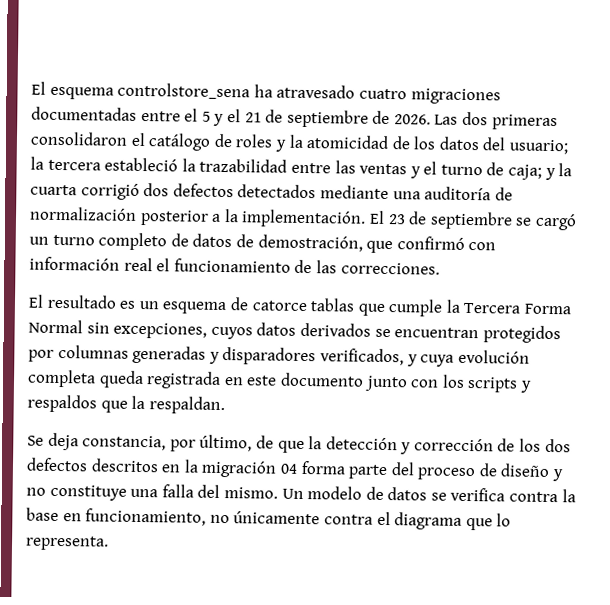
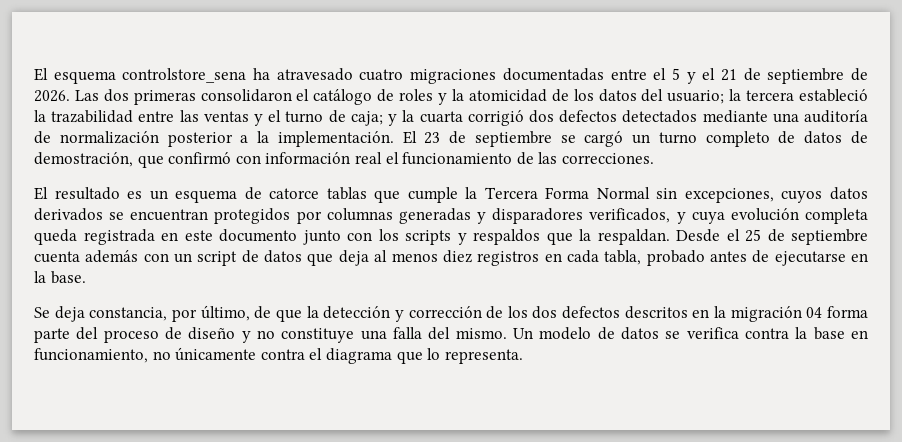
+ Desde el 25 de septiembre cuenta además con un script de datos que deja al menos diez registros en cada tabla, probado antes de ejecutarse en la base.

